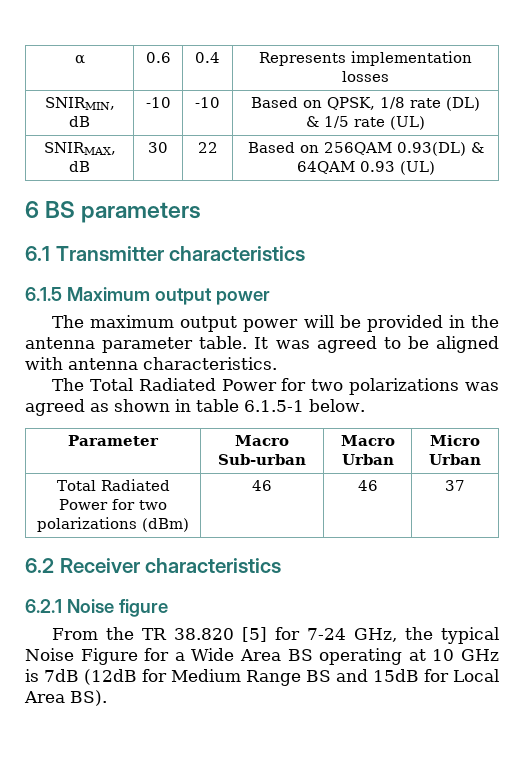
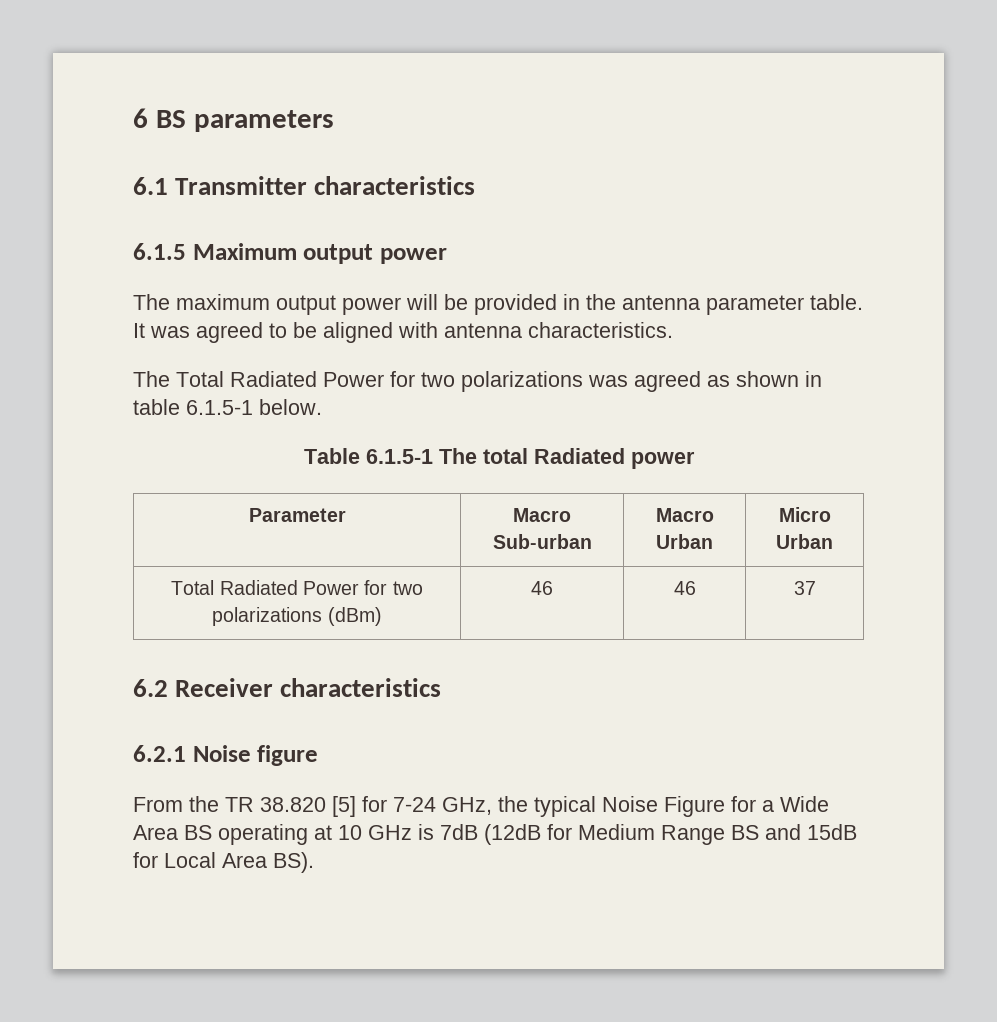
- α | 0.6 | 0.4 | Represents implementation losses
- SNIRMIN, dB | -10 | -10 | Based on QPSK, 1/8 rate (DL) & 1/5 rate (UL)
- SNIRMAX, dB | 30 | 22 | Based on 256QAM 0.93(DL) & 64QAM 0.93 (UL)
+ Table 6.1.5-1 The total Radiated power

